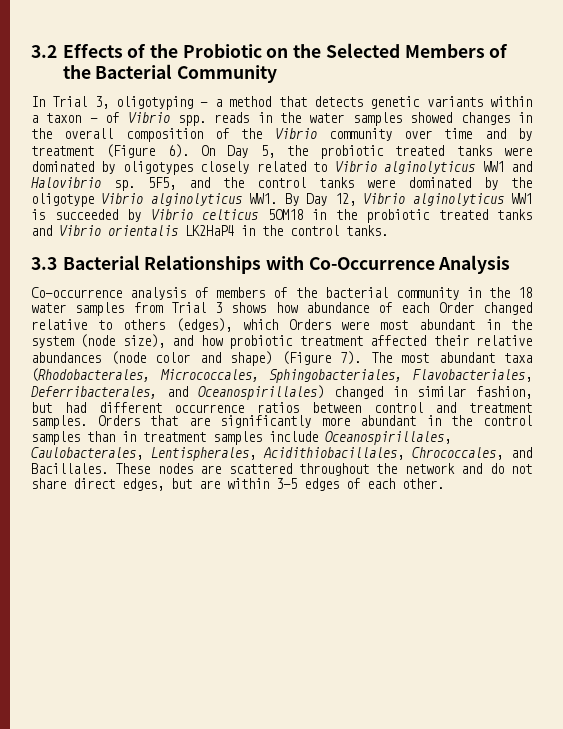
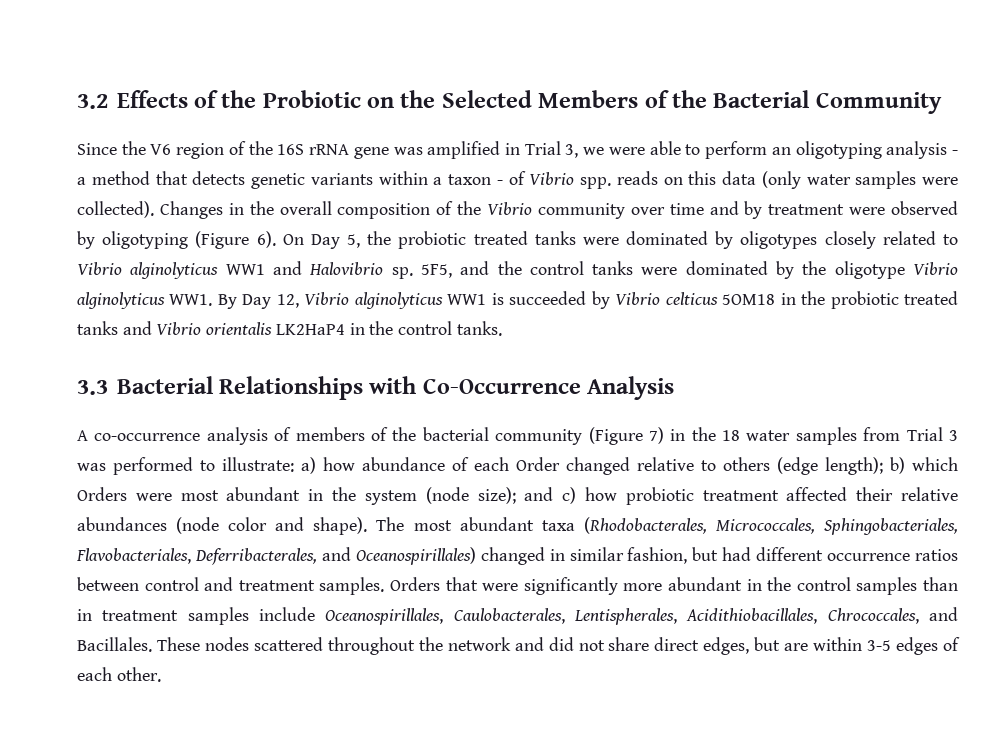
- In Trial 3, oligotyping - a method that detects genetic variants within a taxon - of Vibrio spp. reads in the water samples showed changes in the overall composition of the Vibrio community over time and by treatment (Figure 6).
+ Since the V6 region of the 16S rRNA gene was amplified in Trial 3, we were able to perform an oligotyping analysis - a method that detects genetic variants within a taxon - of Vibrio spp. reads on this data (only water samples were collected). Changes in the overall composition of the Vibrio community over time and by treatment were observed by oligotyping (Figure 6).
- Co-occurrence analysis of members of the bacterial community in the 18 water samples from Trial 3 shows how abundance of each Order changed relative to others (edges), which Orders were most abundant in the system (node size), and how probiotic treatment affected their relative abundances (node color and shape) (Figure 7).
+ A co-occurrence analysis of members of the bacterial community (Figure 7) in the 18 water samples from Trial 3 was performed to illustrate: a) how abundance of each Order changed relative to others (edge length); b) which Orders were most abundant in the system (node size); and c) how probiotic treatment affected their relative abundances (node color and shape).
- Orders that are significantly more abundant in the control samples than in treatment samples include Oceanospirillales, Caulobacterales, Lentispherales, Acidithiobacillales, Chrococcales, and Bacillales.
+ Orders that were significantly more abundant in the control samples than in treatment samples include Oceanospirillales, Caulobacterales, Lentispherales, Acidithiobacillales, Chrococcales, and Bacillales.
- These nodes are scattered throughout the network and do not share direct edges, but are within 3-5 edges of each other.
+ These nodes scattered throughout the network and did not share direct edges, but are within 3-5 edges of each other.

